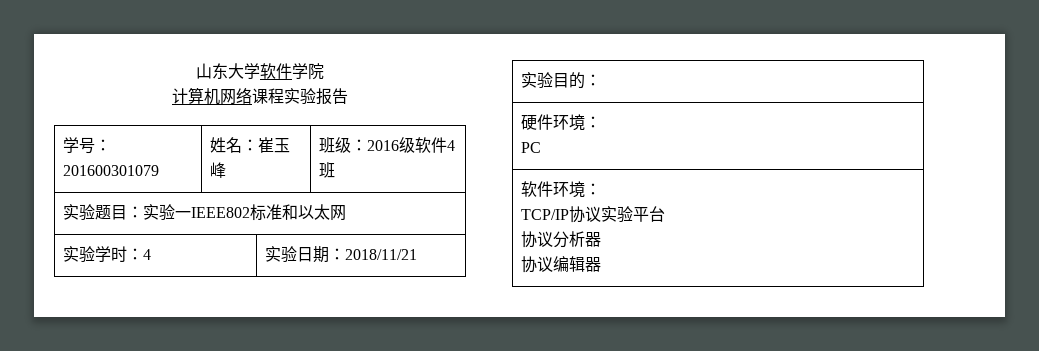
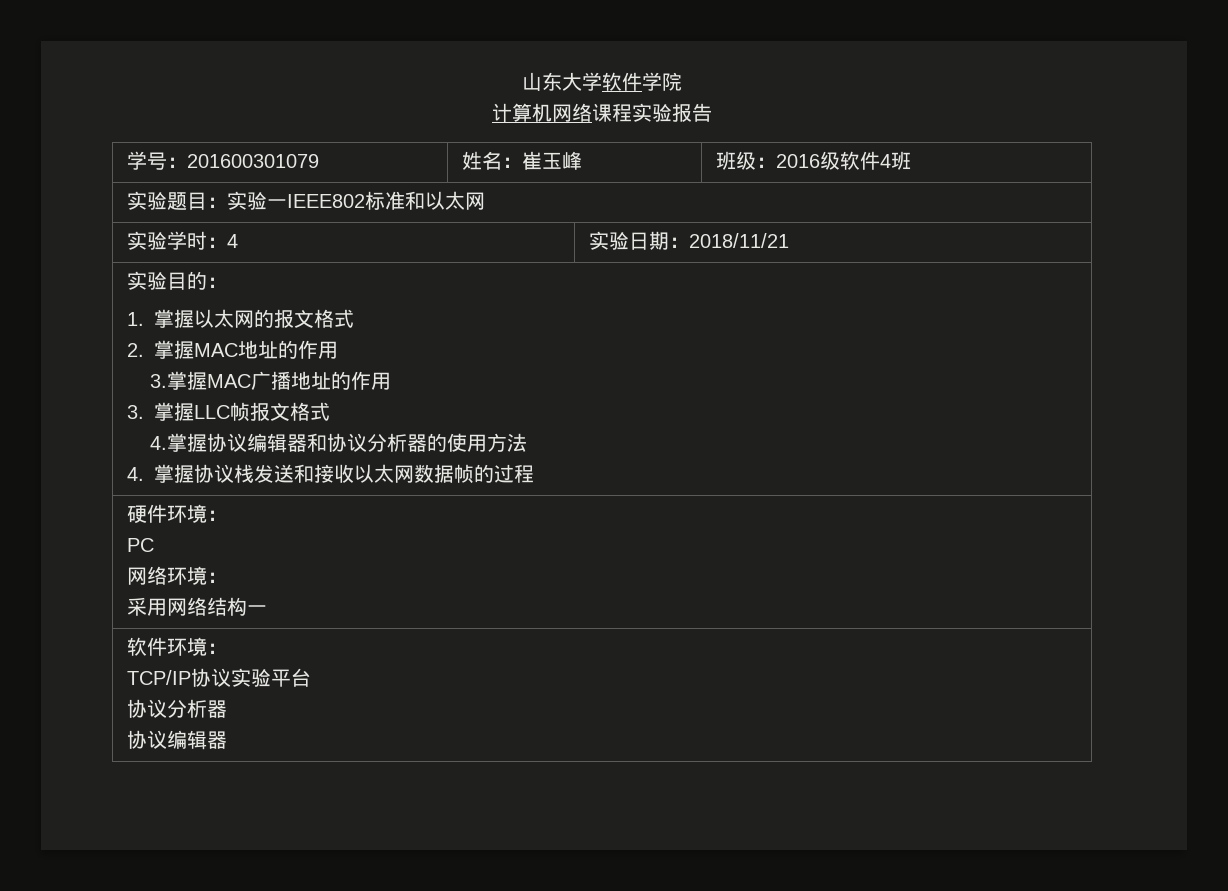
+ 1.掌握以太网的报文格式
+ 2.掌握MAC地址的作用
+ 3.掌握MAC广播地址的作用
+ 3.掌握LLC帧报文格式
+ 4.掌握协议编辑器和协议分析器的使用方法
+ 4.掌握协议栈发送和接收以太网数据帧的过程
  硬件环境：
  PC
+ 网络环境：
+ 采用网络结构一

